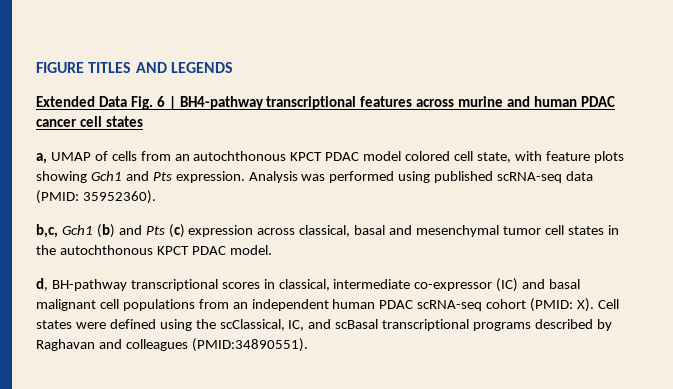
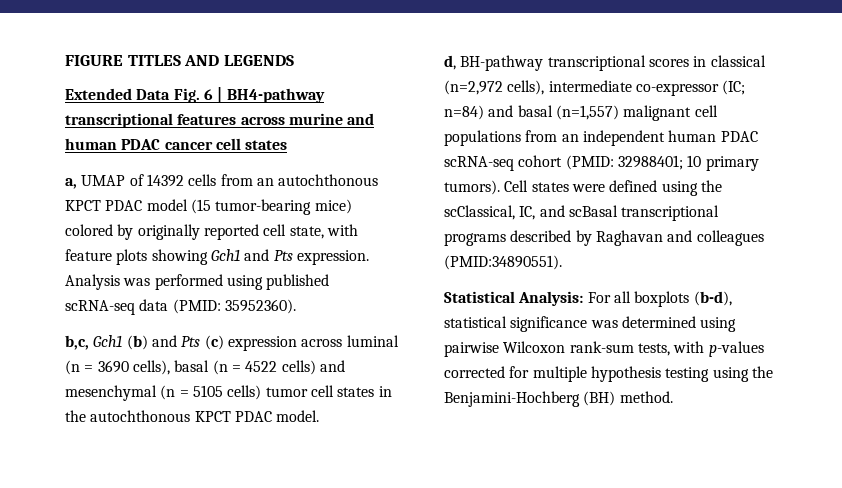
- a, UMAP of cells from an autochthonous KPCT PDAC model colored cell state, with feature plots showing Gch1 and Pts expression.
+ a, UMAP of 14392 cells from an autochthonous KPCT PDAC model (15 tumor-bearing mice) colored by originally reported cell state, with feature plots showing Gch1 and Pts expression.
- b,c, Gch1 (b) and Pts (c) expression across classical, basal and mesenchymal tumor cell states in the autochthonous KPCT PDAC model.
+ b,c, Gch1 (b) and Pts (c) expression across luminal (n = 3690 cells), basal (n = 4522 cells) and mesenchymal (n = 5105 cells) tumor cell states in the autochthonous KPCT PDAC model.
- d, BH-pathway transcriptional scores in classical, intermediate co-expressor (IC) and basal malignant cell populations from an independent human PDAC scRNA-seq cohort (PMID: X). Cell states were defined using the scClassical, IC, and scBasal transcriptional programs described by Raghavan and colleagues (PMID:34890551).
+ d, BH-pathway transcriptional scores in classical (n=2,972 cells), intermediate co-expressor (IC; n=84) and basal (n=1,557) malignant cell populations from an independent human PDAC scRNA-seq cohort (PMID: 32988401; 10 primary tumors). Cell states were defined using the scClassical, IC, and scBasal transcriptional programs described by Raghavan and colleagues (PMID:34890551).
+ Statistical Analysis: For all boxplots (b-d), statistical significance was determined using pairwise Wilcoxon rank-sum tests, with p-values corrected for multiple hypothesis testing using the Benjamini-Hochberg (BH) method.

